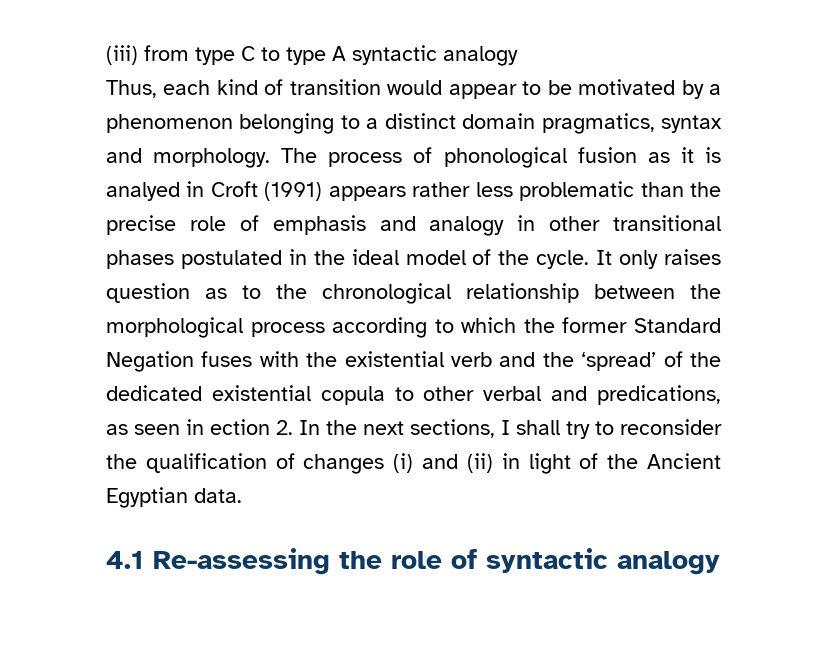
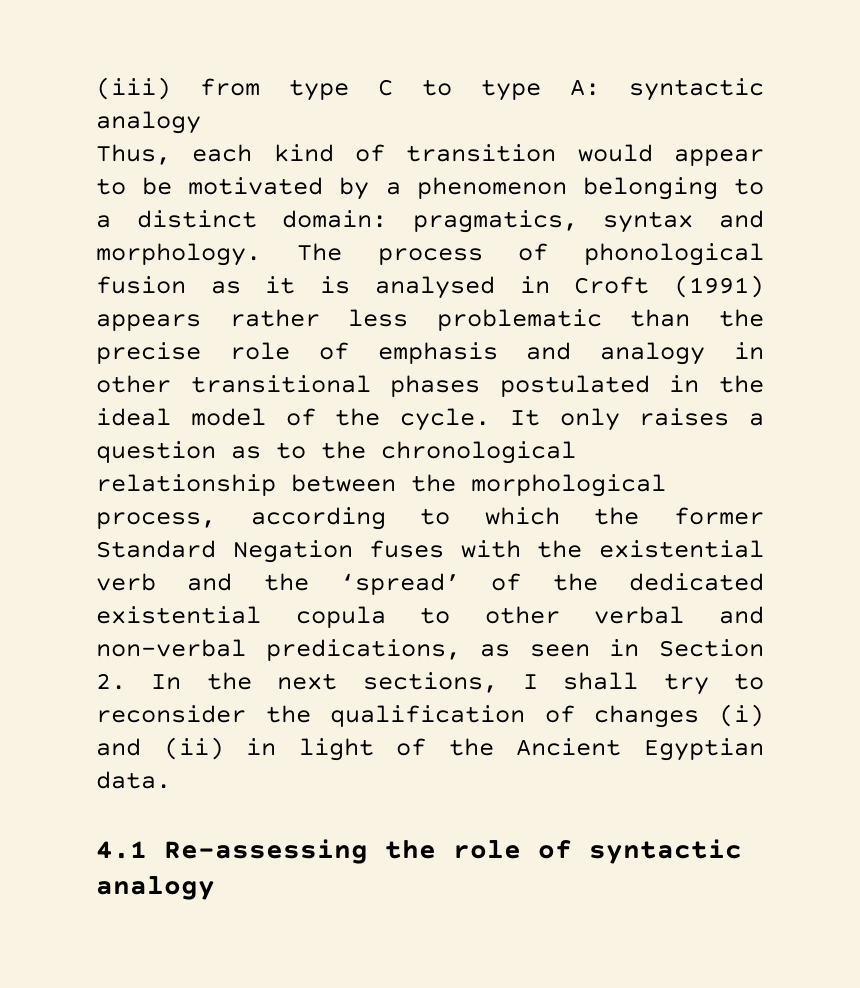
- (iii) from type C to type A syntactic analogy
+ (iii) from type C to type A: syntactic analogy
- Thus, each kind of transition would appear to be motivated by a phenomenon belonging to a distinct domain pragmatics, syntax and morphology.
+ Thus, each kind of transition would appear to be motivated by a phenomenon belonging to a distinct domain: pragmatics, syntax and morphology.
- The process of phonological fusion as it is analyed in Croft (1991) appears rather less problematic than the precise role of emphasis and analogy in other transitional phases postulated in the ideal model of the cycle.
+ The process of phonological fusion as it is analysed in Croft (1991) appears rather less problematic than the precise role of emphasis and analogy in other transitional phases postulated in the ideal model of the cycle.
- It only raises question as to the chronological relationship between the morphological process according to which the former Standard Negation fuses with the existential verb and the ‘spread’ of the dedicated existential copula to other verbal and predications, as seen in ection 2. In the next sections, I shall try to reconsider the qualification of changes (i) and (ii) in light of the Ancient Egyptian data.
+ It only raises a question as to the chronological relationship between the morphological process, according to which the former Standard Negation fuses with the existential verb and the ‘spread’ of the dedicated existential copula to other verbal and non-verbal predications, as seen in Section 2. In the next sections, I shall try to reconsider the qualification of changes (i) and (ii) in light of the Ancient Egyptian data.

